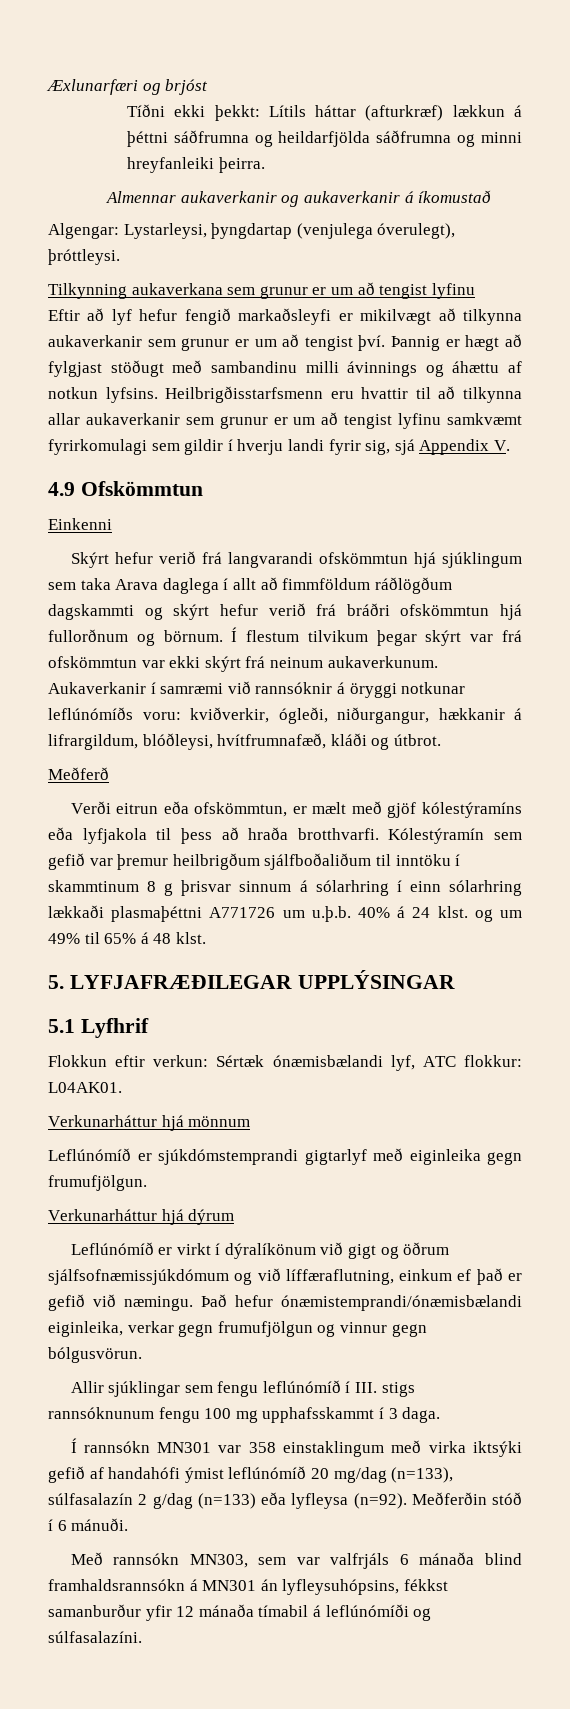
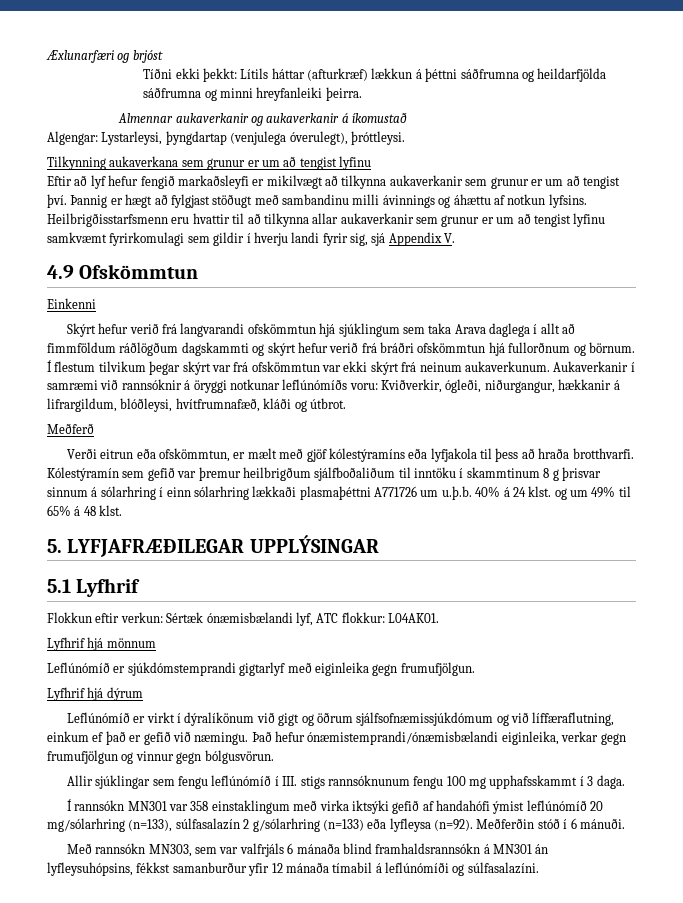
- Aukaverkanir í samræmi við rannsóknir á öryggi notkunar leflúnómíðs voru: kviðverkir, ógleði, niðurgangur, hækkanir á lifrargildum, blóðleysi, hvítfrumnafæð, kláði og útbrot.
+ Aukaverkanir í samræmi við rannsóknir á öryggi notkunar leflúnómíðs voru: Kviðverkir, ógleði, niðurgangur, hækkanir á lifrargildum, blóðleysi, hvítfrumnafæð, kláði og útbrot.
- Verkunarháttur hjá mönnum
+ Lyfhrif hjá mönnum
- Verkunarháttur hjá dýrum
+ Lyfhrif hjá dýrum
- Í rannsókn MN301 var 358 einstaklingum með virka iktsýki gefið af handahófi ýmist leflúnómíð 20 mg/dag (n=133), súlfasalazín 2 g/dag (n=133) eða lyfleysa (n=92).
+ Í rannsókn MN301 var 358 einstaklingum með virka iktsýki gefið af handahófi ýmist leflúnómíð 20 mg/sólarhring (n=133), súlfasalazín 2 g/sólarhring (n=133) eða lyfleysa (n=92).

